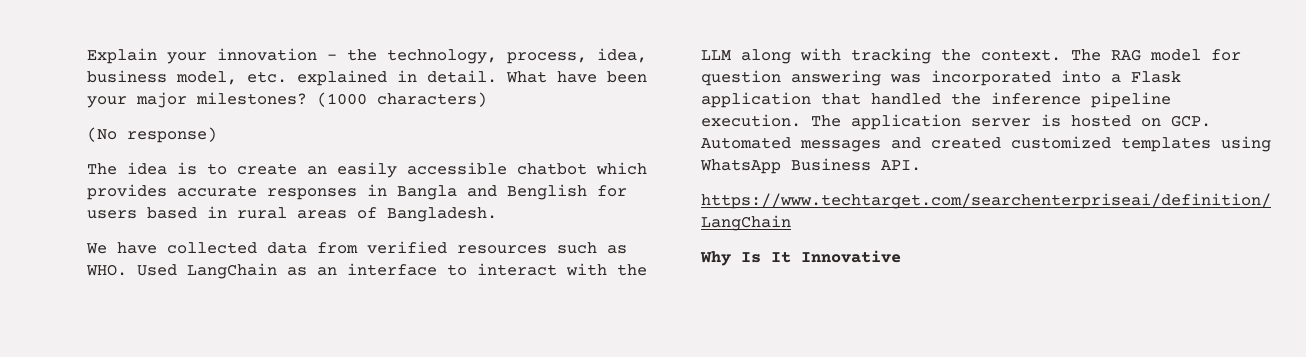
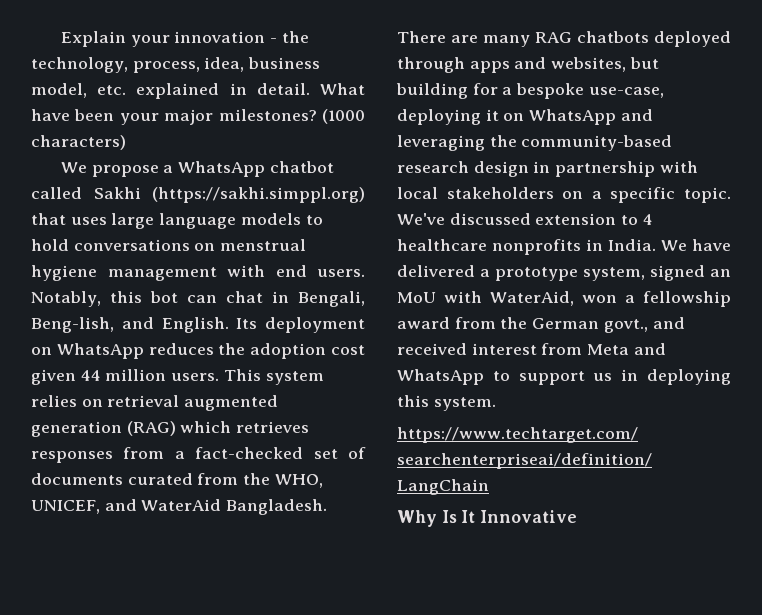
- (No response)
- The idea is to create an easily accessible chatbot which provides accurate responses in Bangla and Benglish for users based in rural areas of Bangladesh.
- We have collected data from verified resources such as WHO. Used LangChain as an interface to interact with the LLM along with tracking the context. The RAG model for question answering was incorporated into a Flask application that handled the inference pipeline execution. The application server is hosted on GCP. Automated messages and created customized templates using WhatsApp Business API.
+ We propose a WhatsApp chatbot called Sakhi (https://sakhi.simppl.org) that uses large language models to hold conversations on menstrual hygiene management with end users. Notably, this bot can chat in Bengali, Beng-lish, and English. Its deployment on WhatsApp reduces the adoption cost given 44 million users. This system relies on retrieval augmented generation (RAG) which retrieves responses from a fact-checked set of documents curated from the WHO, UNICEF, and WaterAid Bangladesh. There are many RAG chatbots deployed through apps and websites, but building for a bespoke use-case, deploying it on WhatsApp and leveraging the community-based research design in partnership with local stakeholders on a specific topic. We've discussed extension to 4 healthcare nonprofits in India. We have delivered a prototype system, signed an MoU with WaterAid, won a fellowship award from the German govt., and received interest from Meta and WhatsApp to support us in deploying this system.

